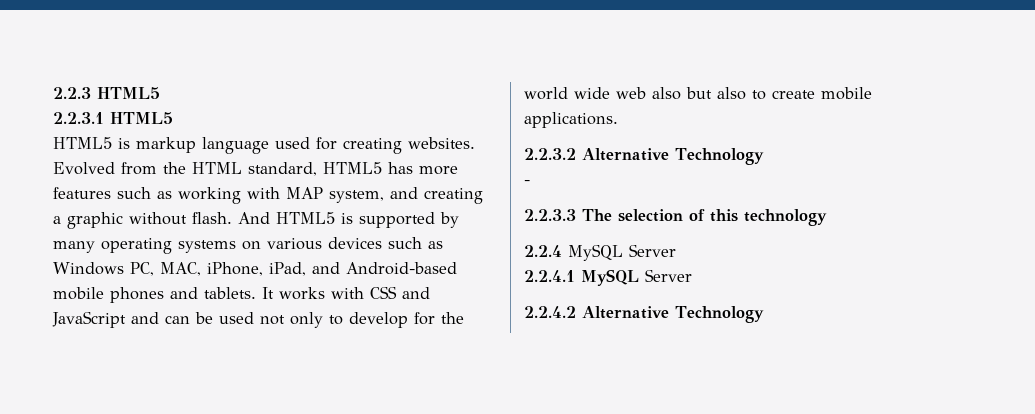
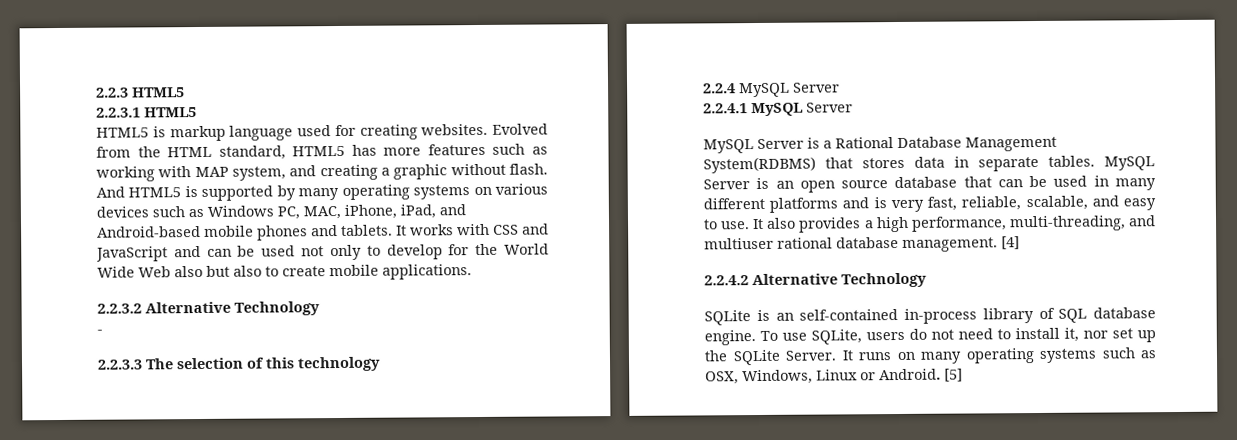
- It works with CSS and JavaScript and can be used not only to develop for the world wide web also but also to create mobile applications.
+ It works with CSS and JavaScript and can be used not only to develop for the World Wide Web also but also to create mobile applications.
+ MySQL Server is a Rational Database Management System(RDBMS) that stores data in separate tables. MySQL Server is an open source database that can be used in many different platforms and is very fast, reliable, scalable, and easy to use. It also provides a high performance, multi-threading, and multiuser rational database management. [4]
  2.2.4.2 Alternative Technology
+ SQLite is an self-contained in-process library of SQL database engine. To use SQLite, users do not need to install it, nor set up the SQLite Server. It runs on many operating systems such as OSX, Windows, Linux or Android. [5]

